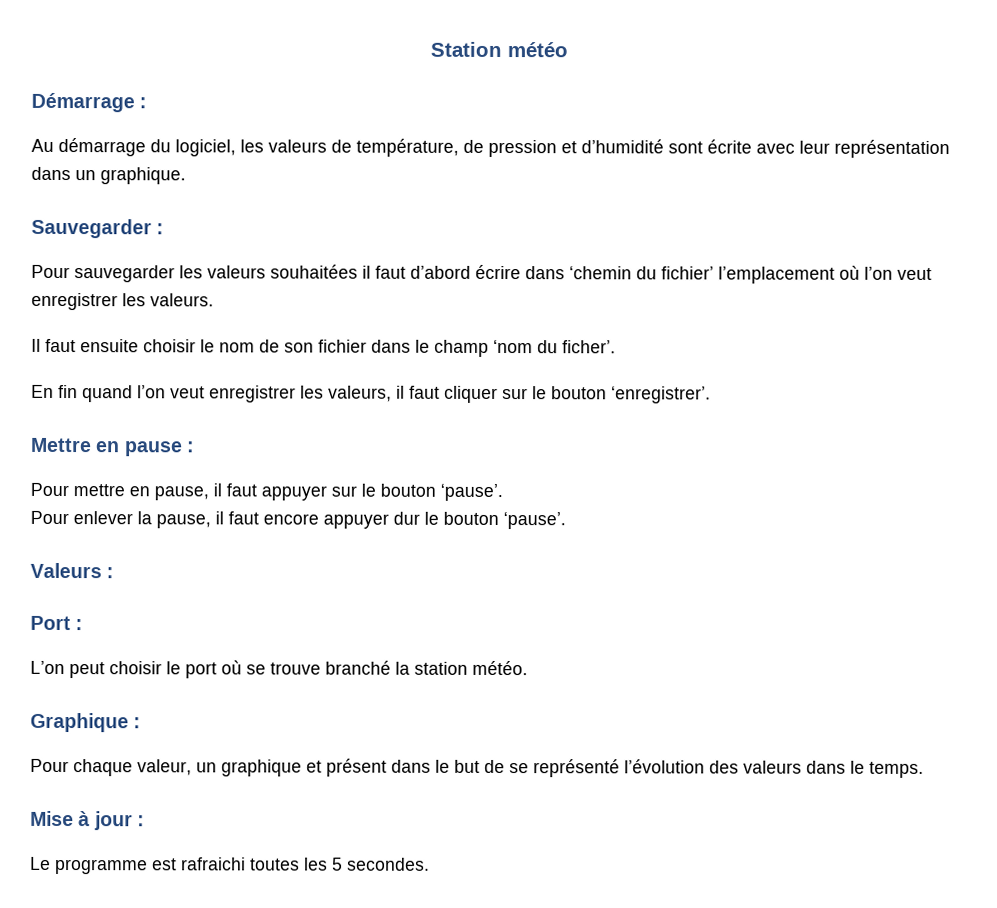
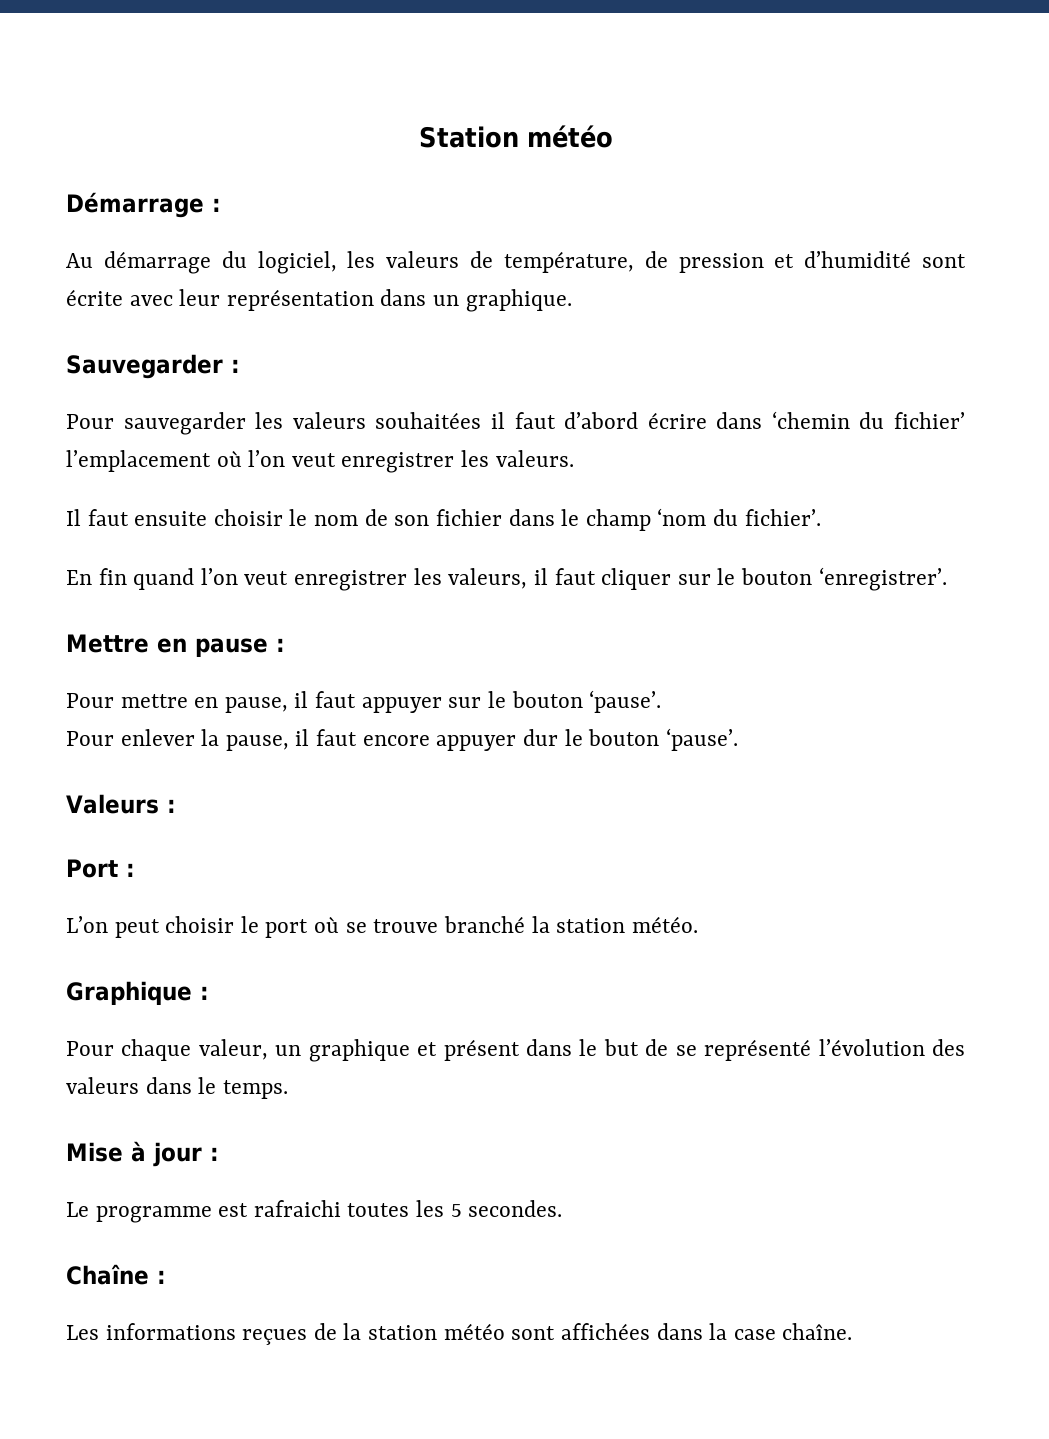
- Il faut ensuite choisir le nom de son fichier dans le champ ‘nom du ficher’.
+ Il faut ensuite choisir le nom de son fichier dans le champ ‘nom du fichier’.
+ Chaîne :
+ Les informations reçues de la station météo sont affichées dans la case chaîne.

